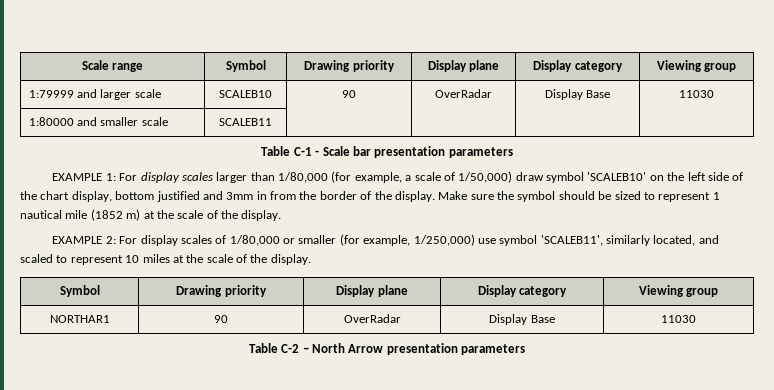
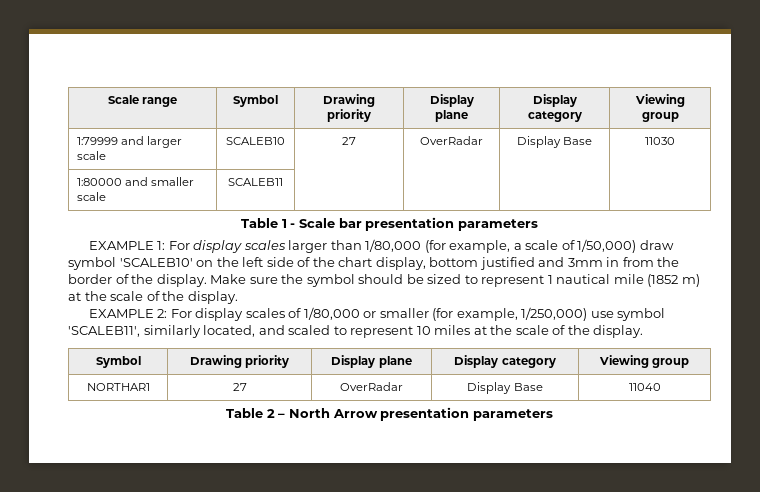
- 1:79999 and larger scale | SCALEB10 | 90 | OverRadar | Display Base | 11030
+ 1:79999 and larger scale | SCALEB10 | 27 | OverRadar | Display Base | 11030
- Table C-1 - Scale bar presentation parameters
+ Table 1 - Scale bar presentation parameters
- NORTHAR1 | 90 | OverRadar | Display Base | 11030
- Table C-2 – North Arrow presentation parameters
+ NORTHAR1 | 27 | OverRadar | Display Base | 11040
+ Table 2 – North Arrow presentation parameters

